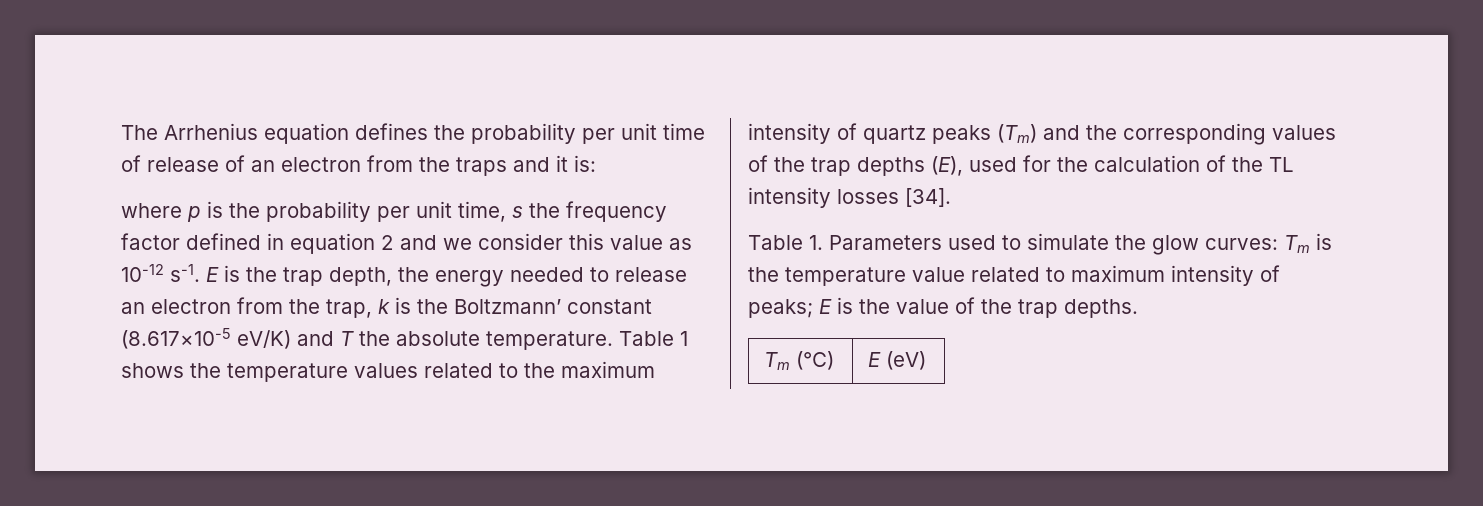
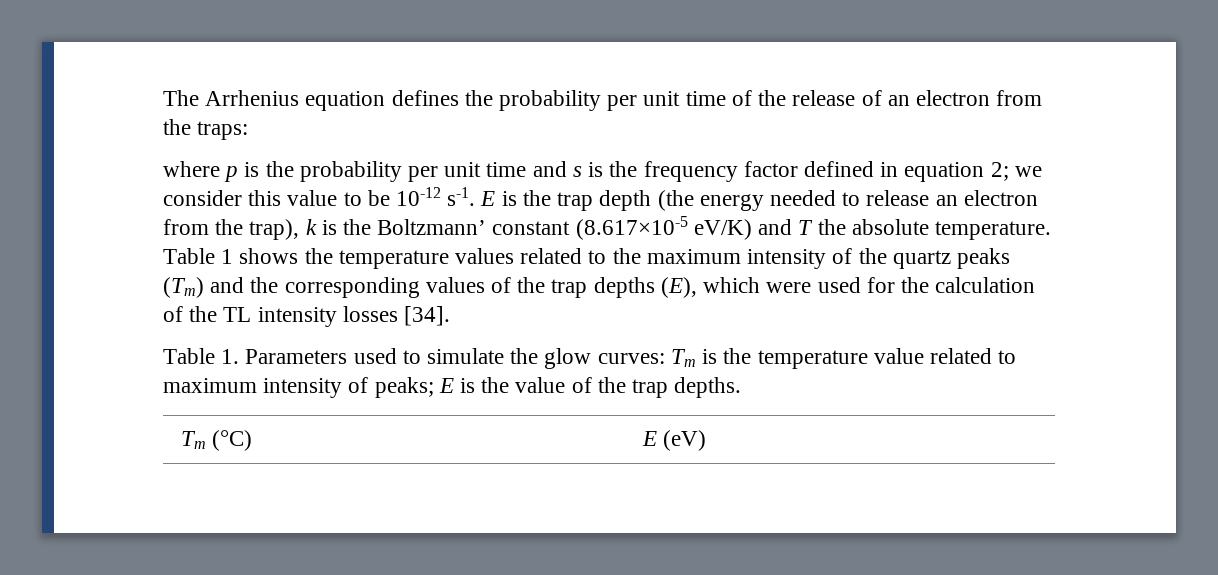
- The Arrhenius equation defines the probability per unit time of release of an electron from the traps and it is:
+ The Arrhenius equation defines the probability per unit time of the release of an electron from the traps:
- where p is the probability per unit time, s the frequency factor defined in equation 2 and we consider this value as 10-12 s-1.
+ where p is the probability per unit time and s is the frequency factor defined in equation 2; we consider this value to be 10-12 s-1.
- E is the trap depth, the energy needed to release an electron from the trap, k is the Boltzmann’ constant (8.617×10-5 eV/K) and T the absolute temperature.
+ E is the trap depth (the energy needed to release an electron from the trap), k is the Boltzmann’ constant (8.617×10-5 eV/K) and T the absolute temperature.
- Table 1 shows the temperature values related to the maximum intensity of quartz peaks (Tm) and the corresponding values of the trap depths (E), used for the calculation of the TL intensity losses [34].
+ Table 1 shows the temperature values related to the maximum intensity of the quartz peaks (Tm) and the corresponding values of the trap depths (E), which were used for the calculation of the TL intensity losses [34].

